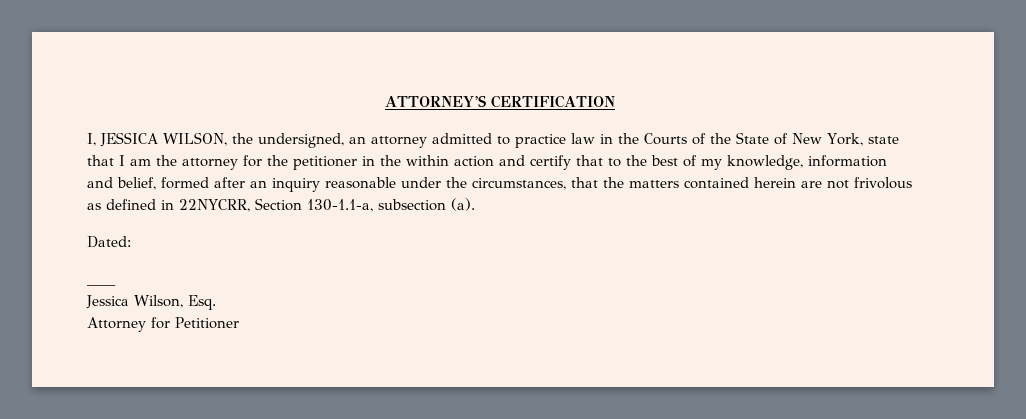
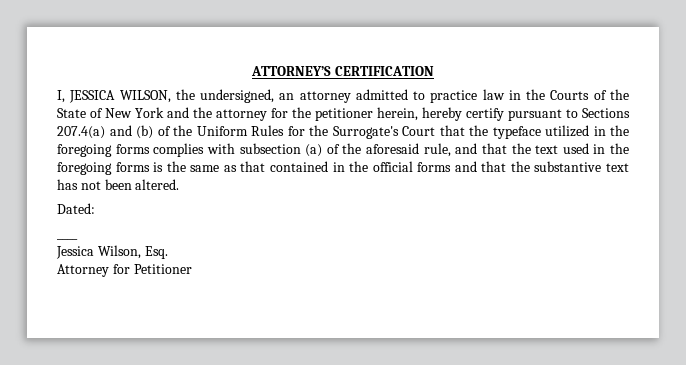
- I, JESSICA WILSON, the undersigned, an attorney admitted to practice law in the Courts of the State of New York, state that I am the attorney for the petitioner in the within action and certify that to the best of my knowledge, information and belief, formed after an inquiry reasonable under the circumstances, that the matters contained herein are not frivolous as defined in 22NYCRR, Section 130-1.1-a, subsection (a).
+ I, JESSICA WILSON, the undersigned, an attorney admitted to practice law in the Courts of the State of New York and the attorney for the petitioner herein, hereby certify pursuant to Sections 207.4(a) and (b) of the Uniform Rules for the Surrogate's Court that the typeface utilized in the foregoing forms complies with subsection (a) of the aforesaid rule, and that the text used in the foregoing forms is the same as that contained in the official forms and that the substantive text has not been altered.

